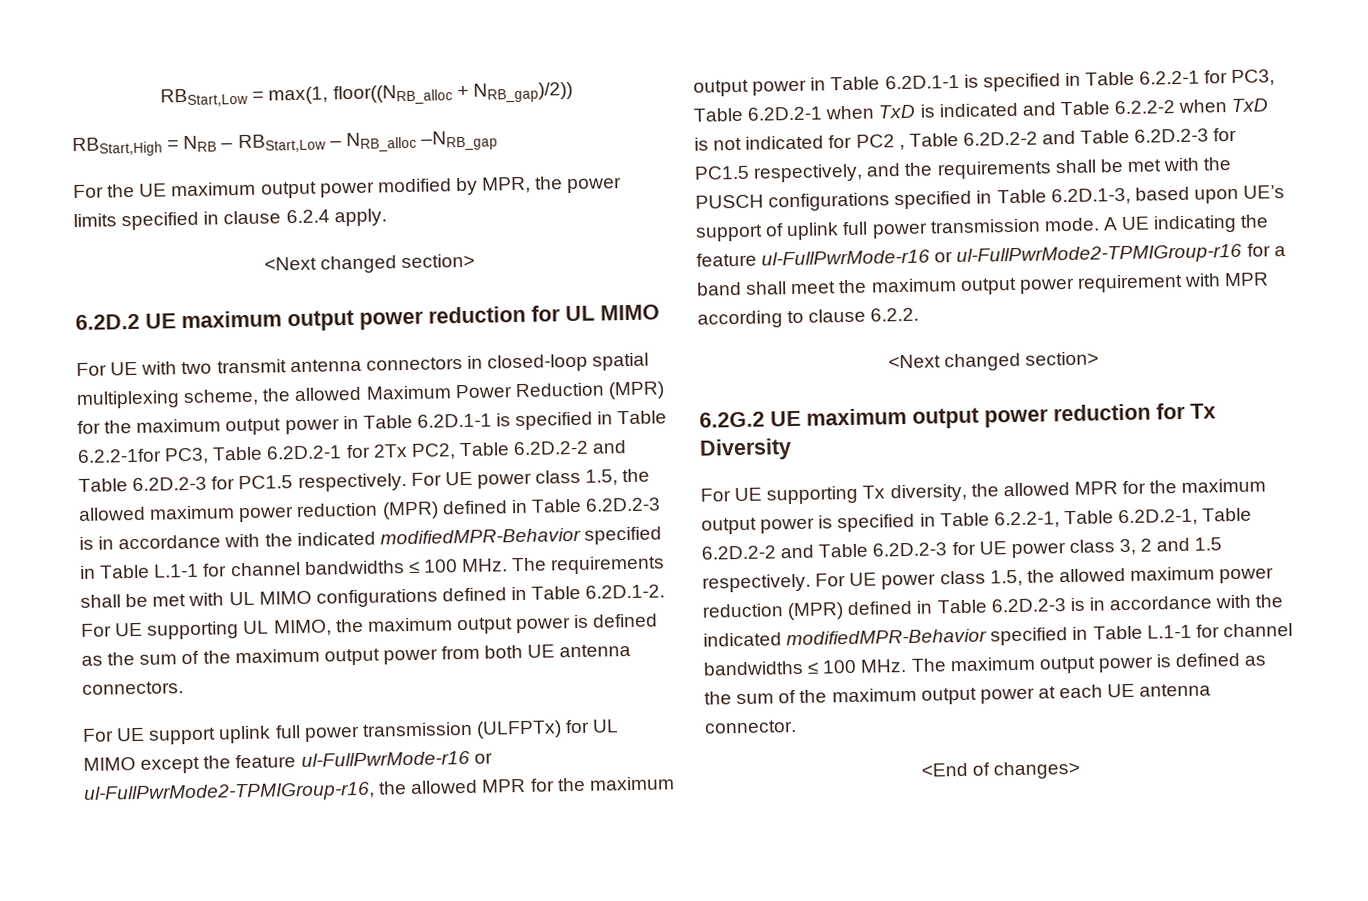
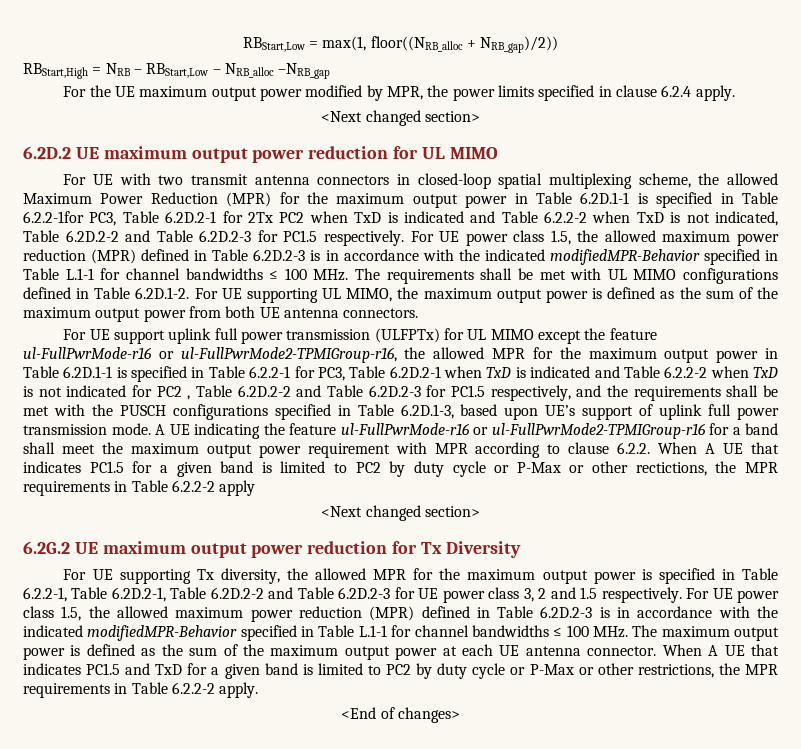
- For UE with two transmit antenna connectors in closed-loop spatial multiplexing scheme, the allowed Maximum Power Reduction (MPR) for the maximum output power in Table 6.2D.1-1 is specified in Table 6.2.2-1for PC3, Table 6.2D.2-1 for 2Tx PC2, Table 6.2D.2-2 and Table 6.2D.2-3 for PC1.5 respectively.
+ For UE with two transmit antenna connectors in closed-loop spatial multiplexing scheme, the allowed Maximum Power Reduction (MPR) for the maximum output power in Table 6.2D.1-1 is specified in Table 6.2.2-1for PC3, Table 6.2D.2-1 for 2Tx PC2 when TxD is indicated and Table 6.2.2-2 when TxD is not indicated, Table 6.2D.2-2 and Table 6.2D.2-3 for PC1.5 respectively.
- A UE indicating the feature ul-FullPwrMode-r16 or ul-FullPwrMode2-TPMIGroup-r16 for a band shall meet the maximum output power requirement with MPR according to clause 6.2.2.
+ A UE indicating the feature ul-FullPwrMode-r16 or ul-FullPwrMode2-TPMIGroup-r16 for a band shall meet the maximum output power requirement with MPR according to clause 6.2.2. When A UE that indicates PC1.5 for a given band is limited to PC2 by duty cycle or P-Max or other rectictions, the MPR requirements in Table 6.2.2-2 apply
+ When A UE that indicates PC1.5 and TxD for a given band is limited to PC2 by duty cycle or P-Max or other restrictions, the MPR requirements in Table 6.2.2-2 apply.

